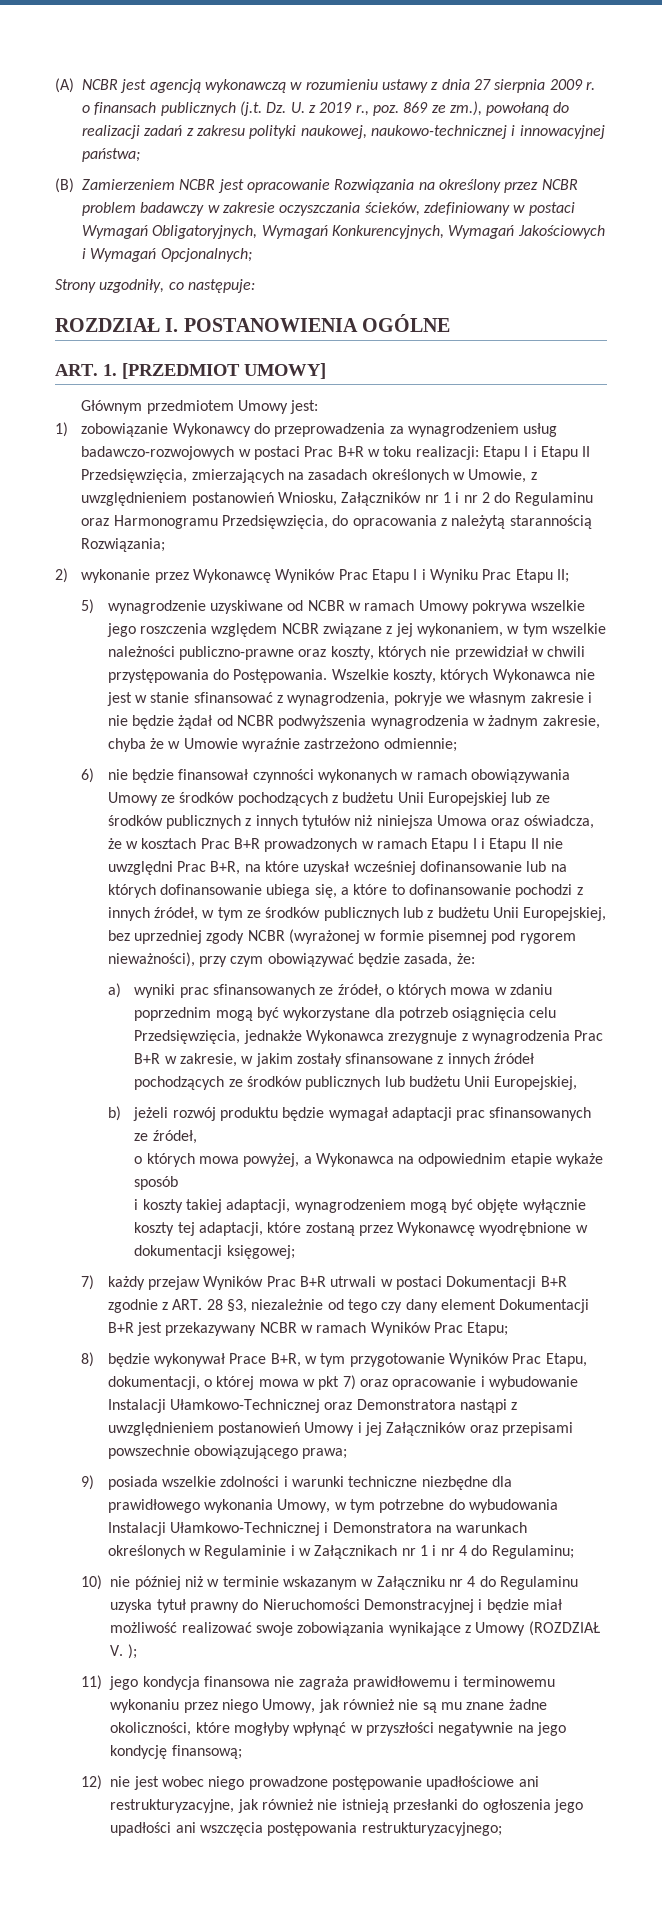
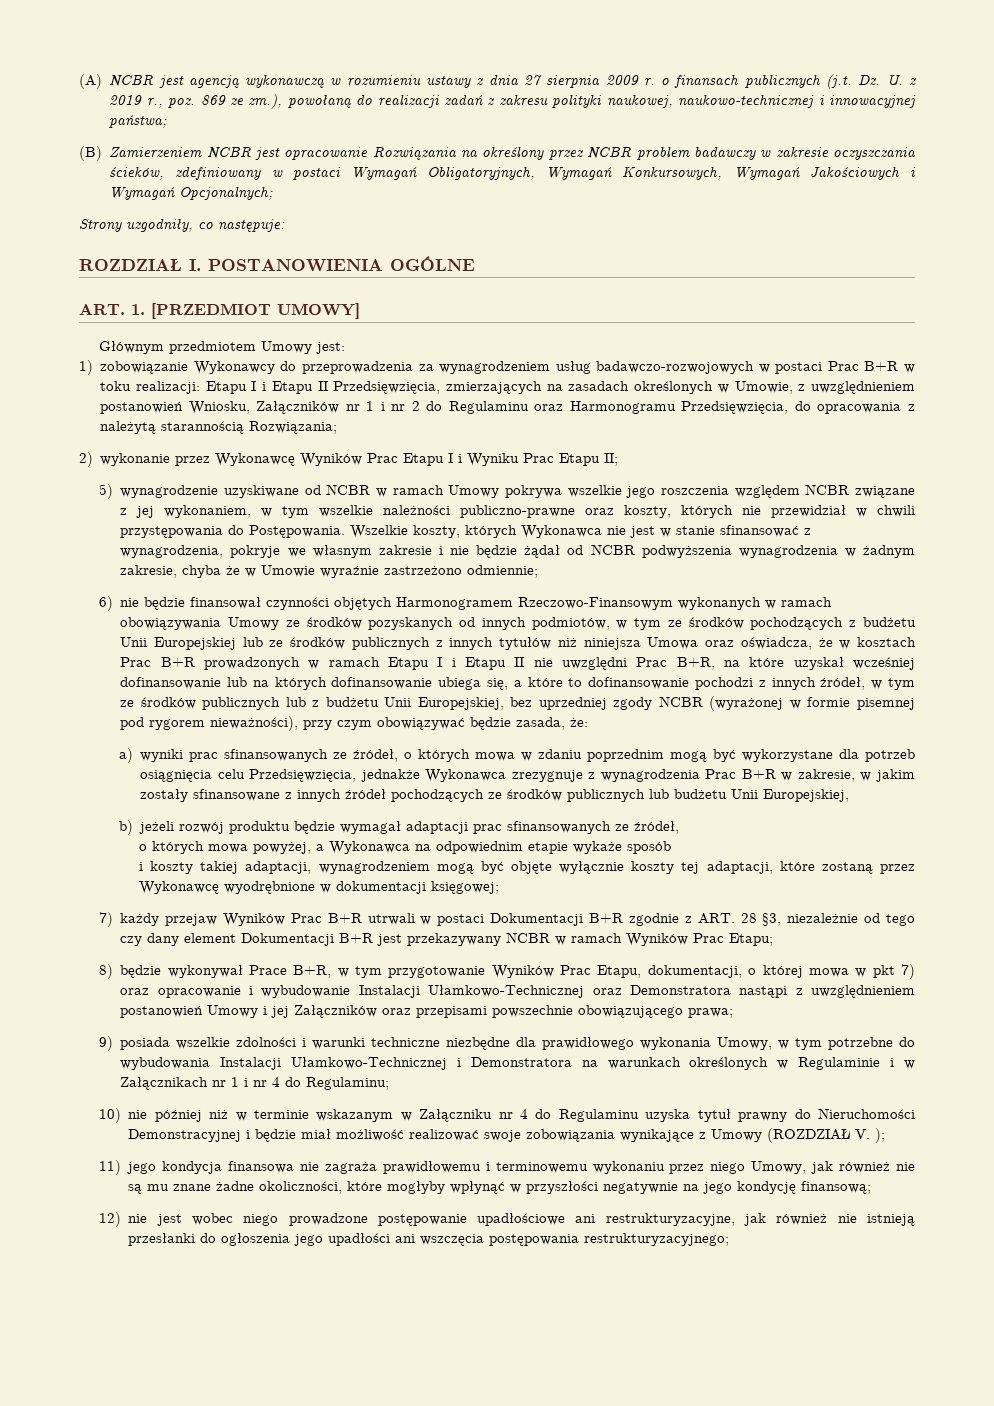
- (B) Zamierzeniem NCBR jest opracowanie Rozwiązania na określony przez NCBR problem badawczy w zakresie oczyszczania ścieków, zdefiniowany w postaci Wymagań Obligatoryjnych, Wymagań Konkurencyjnych, Wymagań Jakościowych i Wymagań Opcjonalnych;
+ (B) Zamierzeniem NCBR jest opracowanie Rozwiązania na określony przez NCBR problem badawczy w zakresie oczyszczania ścieków, zdefiniowany w postaci Wymagań Obligatoryjnych, Wymagań Konkursowych, Wymagań Jakościowych i Wymagań Opcjonalnych;
- 6) nie będzie finansował czynności wykonanych w ramach obowiązywania Umowy ze środków pochodzących z budżetu Unii Europejskiej lub ze środków publicznych z innych tytułów niż niniejsza Umowa oraz oświadcza, że w kosztach Prac B+R prowadzonych w ramach Etapu I i Etapu II nie uwzględni Prac B+R, na które uzyskał wcześniej dofinansowanie lub na których dofinansowanie ubiega się, a które to dofinansowanie pochodzi z innych źródeł, w tym ze środków publicznych lub z budżetu Unii Europejskiej, bez uprzedniej zgody NCBR (wyrażonej w formie pisemnej pod rygorem nieważności), przy czym obowiązywać będzie zasada, że:
+ 6) nie będzie finansował czynności objętych Harmonogramem Rzeczowo-Finansowym wykonanych w ramach obowiązywania Umowy ze środków pozyskanych od innych podmiotów, w tym ze środków pochodzących z budżetu Unii Europejskiej lub ze środków publicznych z innych tytułów niż niniejsza Umowa oraz oświadcza, że w kosztach Prac B+R prowadzonych w ramach Etapu I i Etapu II nie uwzględni Prac B+R, na które uzyskał wcześniej dofinansowanie lub na których dofinansowanie ubiega się, a które to dofinansowanie pochodzi z innych źródeł, w tym ze środków publicznych lub z budżetu Unii Europejskiej, bez uprzedniej zgody NCBR (wyrażonej w formie pisemnej pod rygorem nieważności), przy czym obowiązywać będzie zasada, że:

